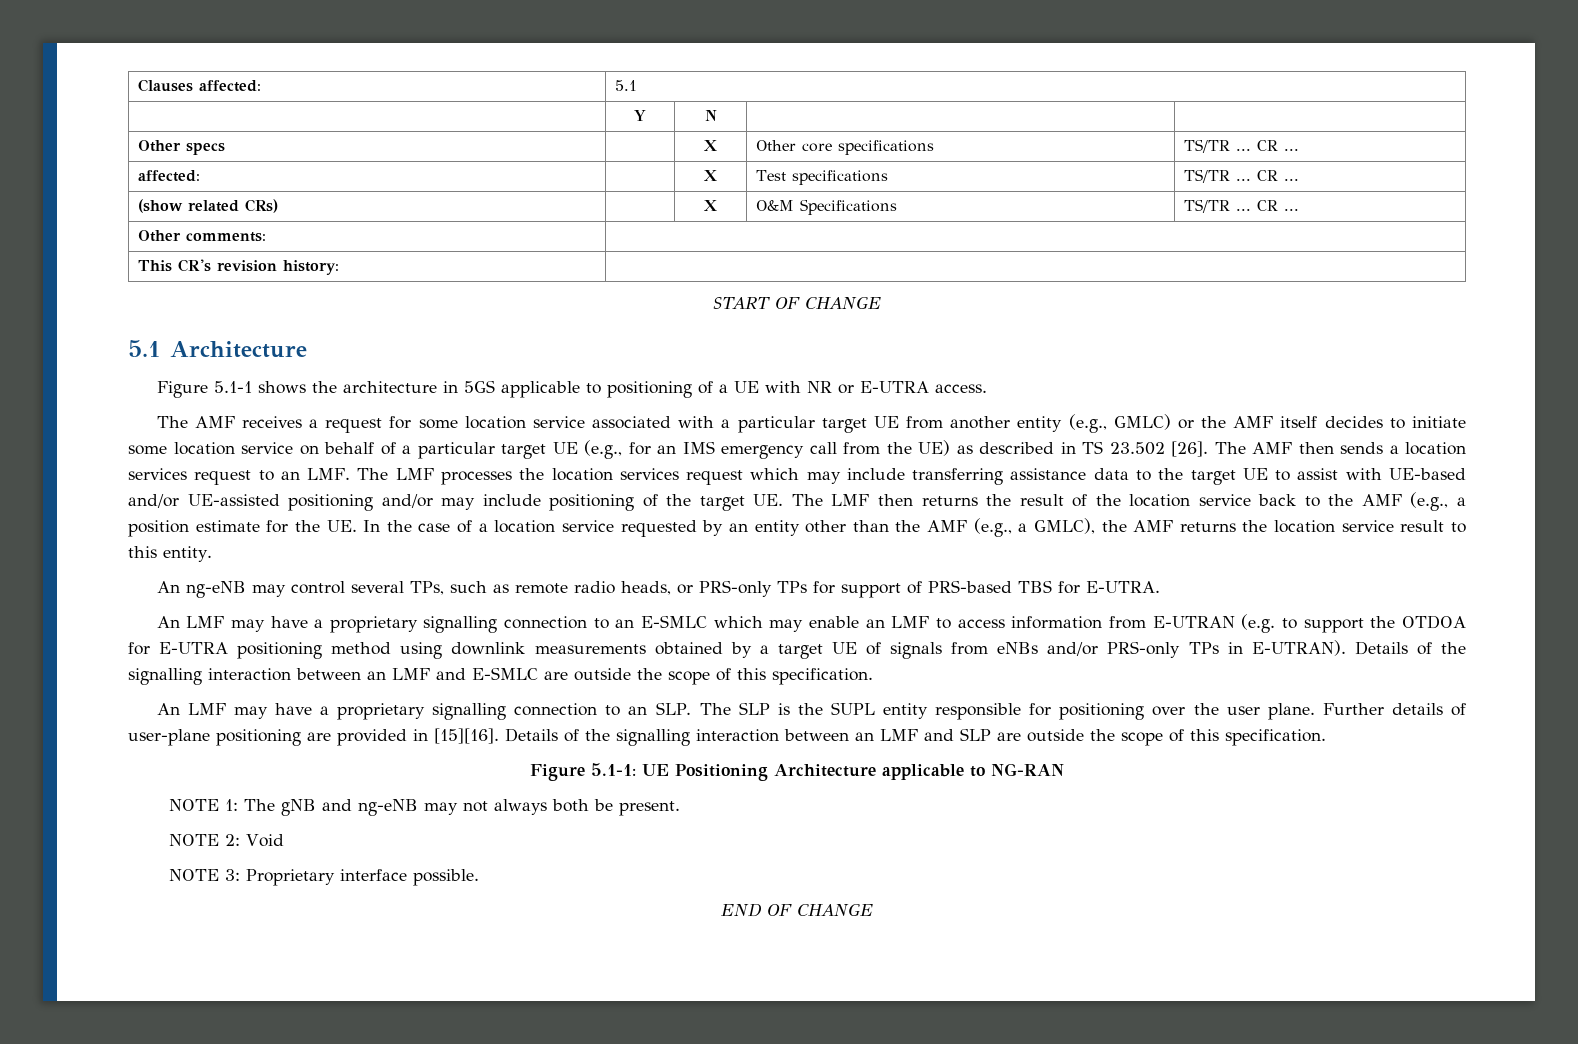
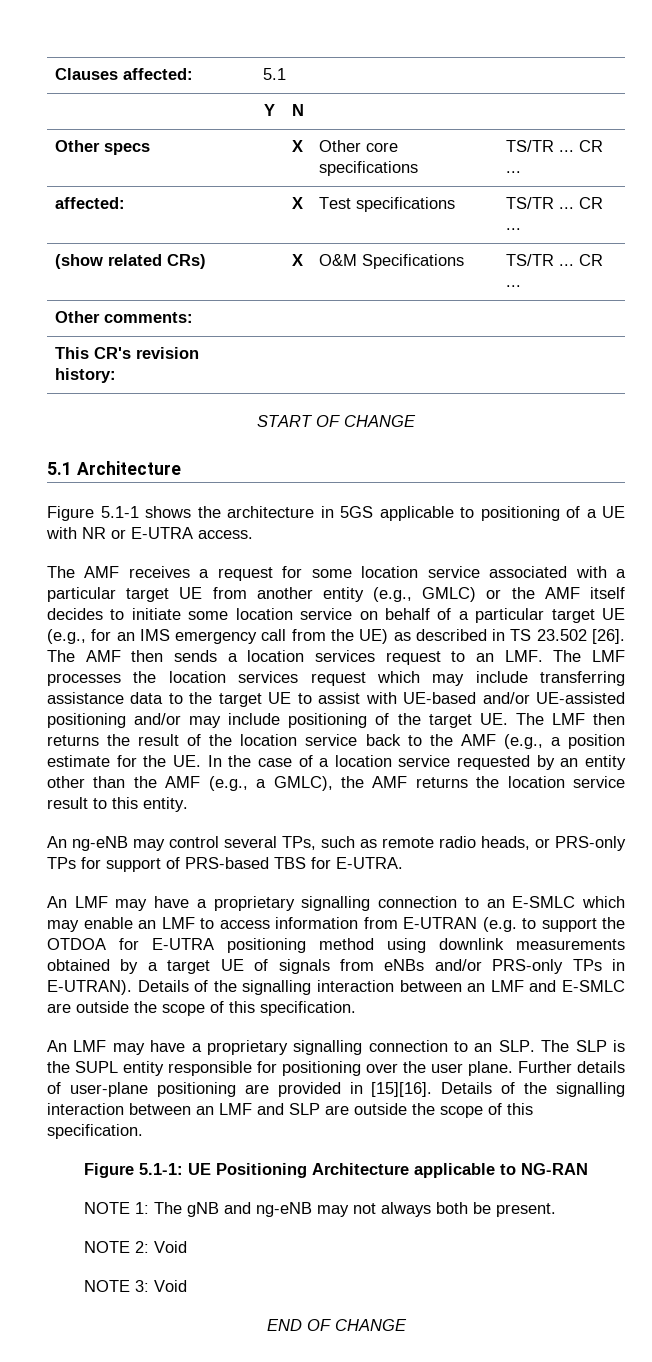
- NOTE 3: Proprietary interface possible.
+ NOTE 3: Void

